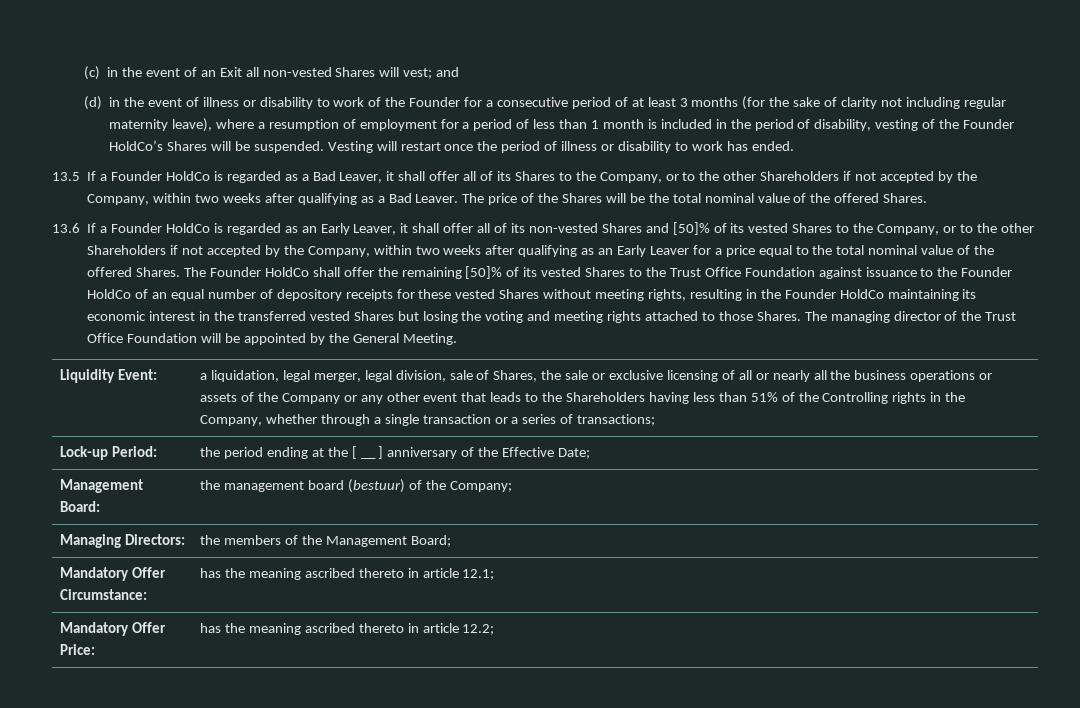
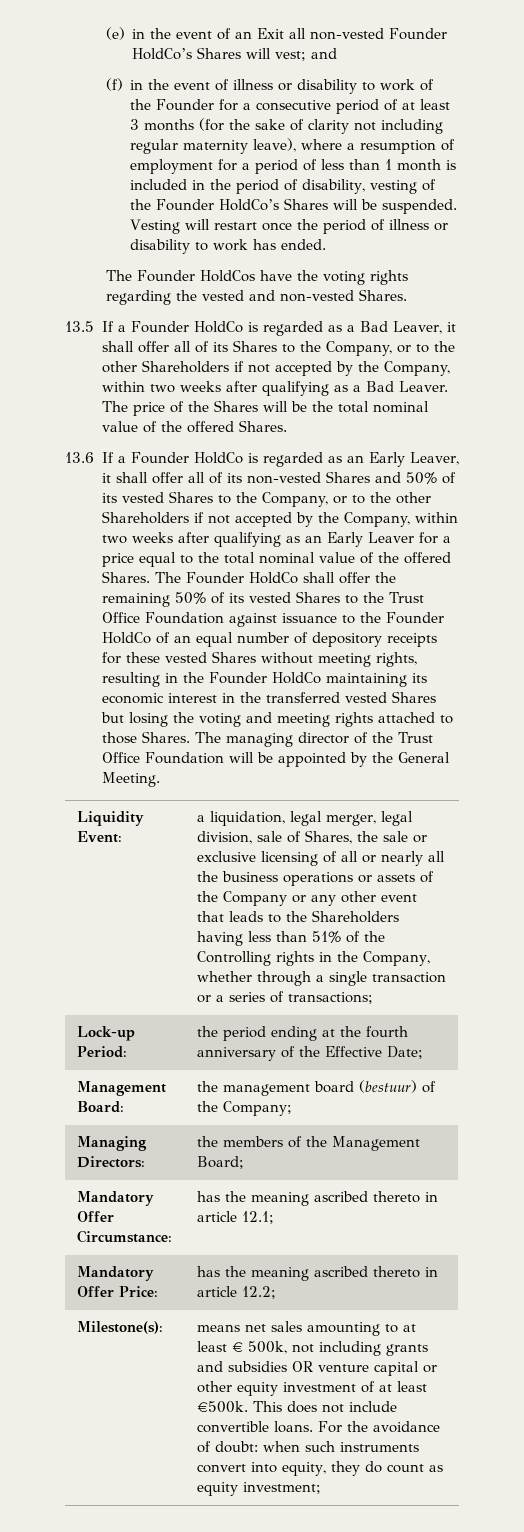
- (c) in the event of an Exit all non-vested Shares will vest; and
+ (e) in the event of an Exit all non-vested Founder HoldCo’s Shares will vest; and
- (d) in the event of illness or disability to work of the Founder for a consecutive period of at least 3 months (for the sake of clarity not including regular maternity leave), where a resumption of employment for a period of less than 1 month is included in the period of disability, vesting of the Founder HoldCo’s Shares will be suspended.
+ (f) in the event of illness or disability to work of the Founder for a consecutive period of at least 3 months (for the sake of clarity not including regular maternity leave), where a resumption of employment for a period of less than 1 month is included in the period of disability, vesting of the Founder HoldCo’s Shares will be suspended.
+ The Founder HoldCos have the voting rights regarding the vested and non-vested Shares.
- 13.6 If a Founder HoldCo is regarded as an Early Leaver, it shall offer all of its non-vested Shares and [50]% of its vested Shares to the Company, or to the other Shareholders if not accepted by the Company, within two weeks after qualifying as an Early Leaver for a price equal to the total nominal value of the offered Shares.
+ 13.6 If a Founder HoldCo is regarded as an Early Leaver, it shall offer all of its non-vested Shares and 50% of its vested Shares to the Company, or to the other Shareholders if not accepted by the Company, within two weeks after qualifying as an Early Leaver for a price equal to the total nominal value of the offered Shares.
- The Founder HoldCo shall offer the remaining [50]% of its vested Shares to the Trust Office Foundation against issuance to the Founder HoldCo of an equal number of depository receipts for these vested Shares without meeting rights, resulting in the Founder HoldCo maintaining its economic interest in the transferred vested Shares but losing the voting and meeting rights attached to those Shares.
+ The Founder HoldCo shall offer the remaining 50% of its vested Shares to the Trust Office Foundation against issuance to the Founder HoldCo of an equal number of depository receipts for these vested Shares without meeting rights, resulting in the Founder HoldCo maintaining its economic interest in the transferred vested Shares but losing the voting and meeting rights attached to those Shares.
- Lock-up Period: | the period ending at the [ __ ] anniversary of the Effective Date;
+ Lock-up Period: | the period ending at the fourth anniversary of the Effective Date;
+ Milestone(s): | means net sales amounting to at least € 500k, not including grants and subsidies OR venture capital or other equity investment of at least €500k. This does not include convertible loans. For the avoidance of doubt: when such instruments convert into equity, they do count as equity investment;

